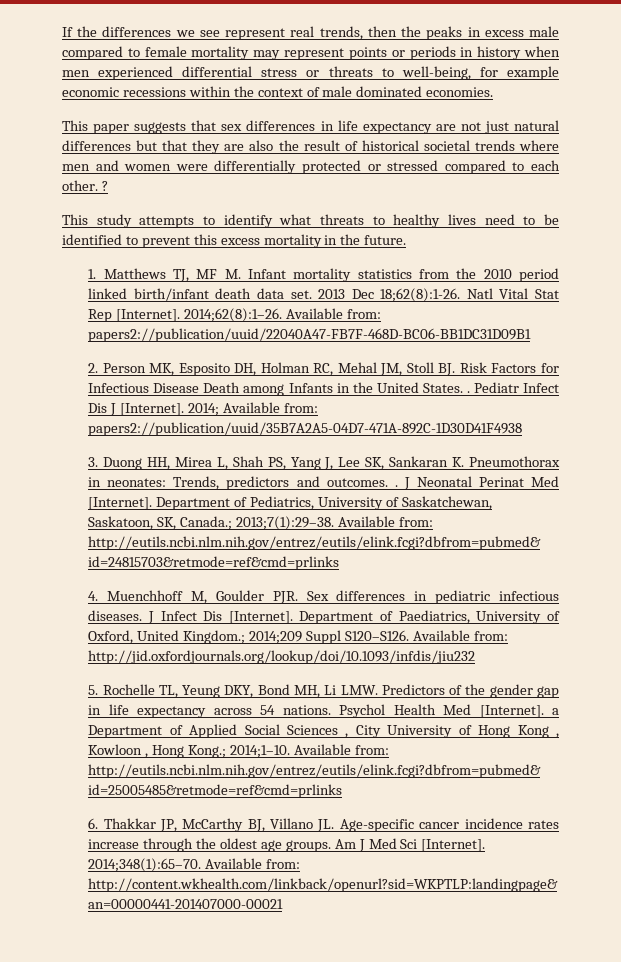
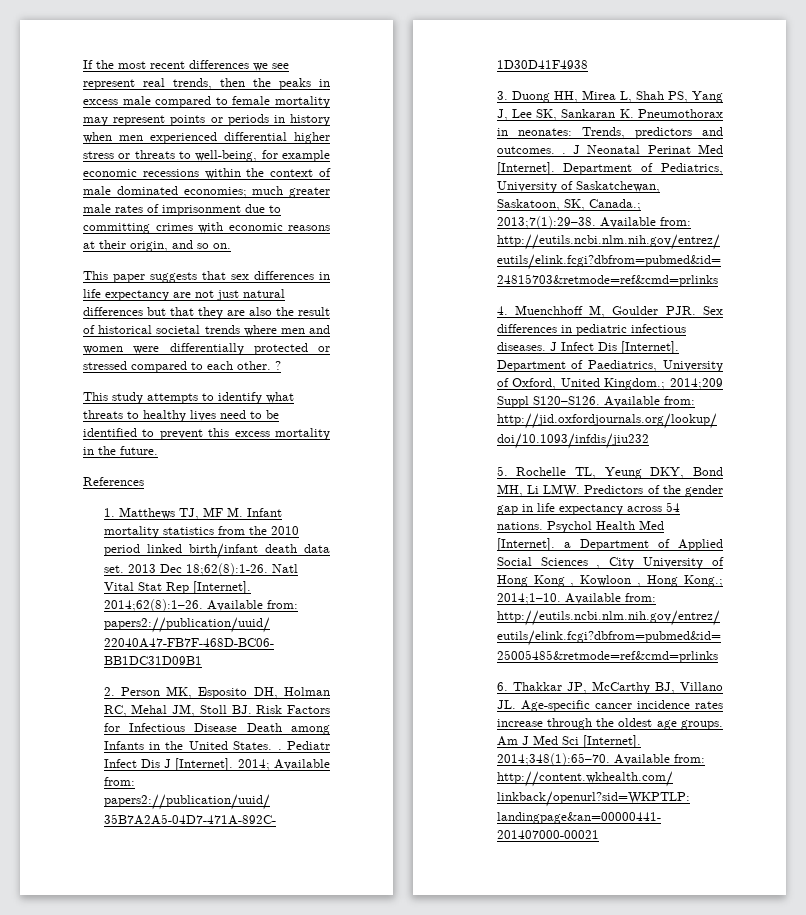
- If the differences we see represent real trends, then the peaks in excess male compared to female mortality may represent points or periods in history when men experienced differential stress or threats to well-being, for example economic recessions within the context of male dominated economies.
+ If the most recent differences we see represent real trends, then the peaks in excess male compared to female mortality may represent points or periods in history when men experienced differential higher stress or threats to well-being, for example economic recessions within the context of male dominated economies; much greater male rates of imprisonment due to committing crimes with economic reasons at their origin, and so on.
+ References

